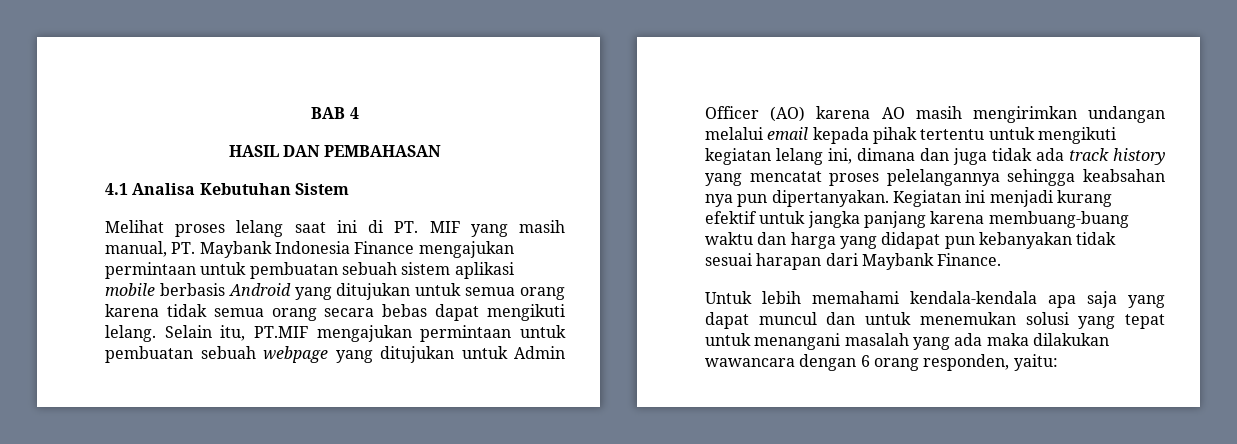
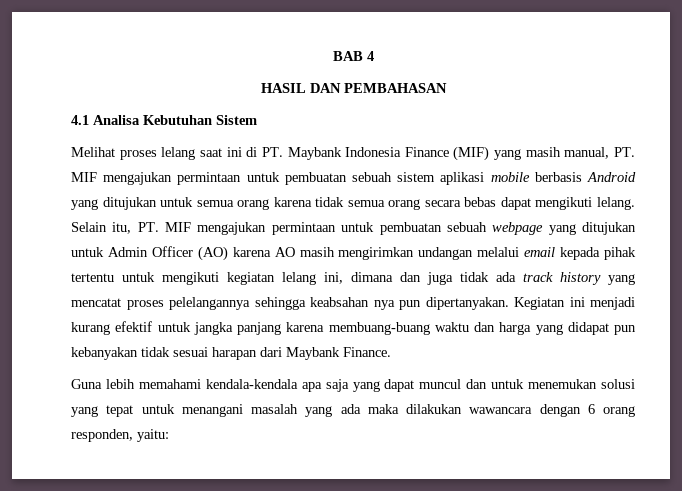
- Melihat proses lelang saat ini di PT. MIF yang masih manual, PT. Maybank Indonesia Finance mengajukan permintaan untuk pembuatan sebuah sistem aplikasi mobile berbasis Android yang ditujukan untuk semua orang karena tidak semua orang secara bebas dapat mengikuti lelang.
+ Melihat proses lelang saat ini di PT. Maybank Indonesia Finance (MIF) yang masih manual, PT. MIF mengajukan permintaan untuk pembuatan sebuah sistem aplikasi mobile berbasis Android yang ditujukan untuk semua orang karena tidak semua orang secara bebas dapat mengikuti lelang.
- Selain itu, PT.MIF mengajukan permintaan untuk pembuatan sebuah webpage yang ditujukan untuk Admin Officer (AO) karena AO masih mengirimkan undangan melalui email kepada pihak tertentu untuk mengikuti kegiatan lelang ini, dimana dan juga tidak ada track history yang mencatat proses pelelangannya sehingga keabsahan nya pun dipertanyakan.
+ Selain itu, PT. MIF mengajukan permintaan untuk pembuatan sebuah webpage yang ditujukan untuk Admin Officer (AO) karena AO masih mengirimkan undangan melalui email kepada pihak tertentu untuk mengikuti kegiatan lelang ini, dimana dan juga tidak ada track history yang mencatat proses pelelangannya sehingga keabsahan nya pun dipertanyakan.
- Untuk lebih memahami kendala-kendala apa saja yang dapat muncul dan untuk menemukan solusi yang tepat untuk menangani masalah yang ada maka dilakukan wawancara dengan 6 orang responden, yaitu:
+ Guna lebih memahami kendala-kendala apa saja yang dapat muncul dan untuk menemukan solusi yang tepat untuk menangani masalah yang ada maka dilakukan wawancara dengan 6 orang responden, yaitu:

